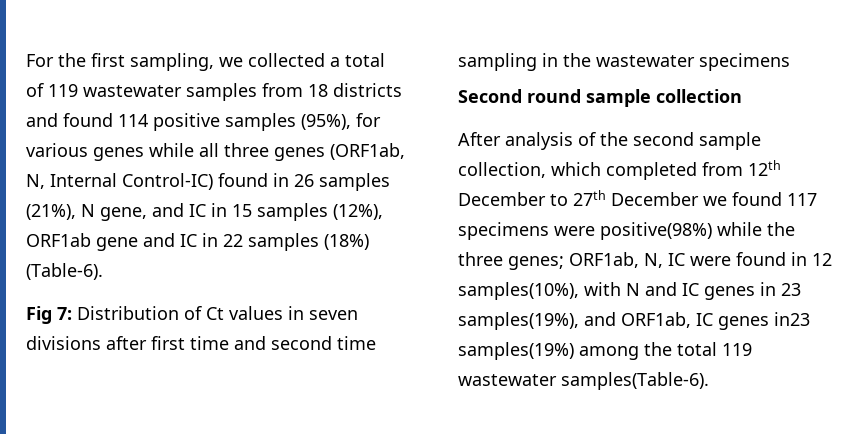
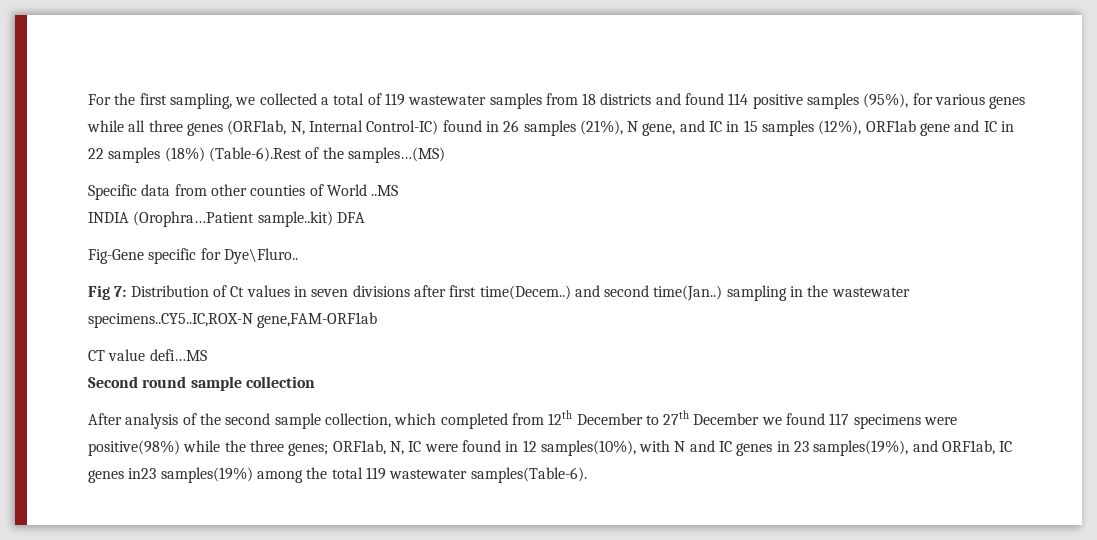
- For the first sampling, we collected a total of 119 wastewater samples from 18 districts and found 114 positive samples (95%), for various genes while all three genes (ORF1ab, N, Internal Control-IC) found in 26 samples (21%), N gene, and IC in 15 samples (12%), ORF1ab gene and IC in 22 samples (18%) (Table-6).
+ For the first sampling, we collected a total of 119 wastewater samples from 18 districts and found 114 positive samples (95%), for various genes while all three genes (ORF1ab, N, Internal Control-IC) found in 26 samples (21%), N gene, and IC in 15 samples (12%), ORF1ab gene and IC in 22 samples (18%) (Table-6).Rest of the samples…(MS)
+ Specific data from other counties of World ..MS
+ INDIA (Orophra…Patient sample..kit) DFA
+ Fig-Gene specific for Dye\Fluro..
- Fig 7: Distribution of Ct values in seven divisions after first time and second time sampling in the wastewater specimens
+ Fig 7: Distribution of Ct values in seven divisions after first time(Decem..) and second time(Jan..) sampling in the wastewater specimens..CY5..IC,ROX-N gene,FAM-ORF1ab
+ CT value defi…MS

